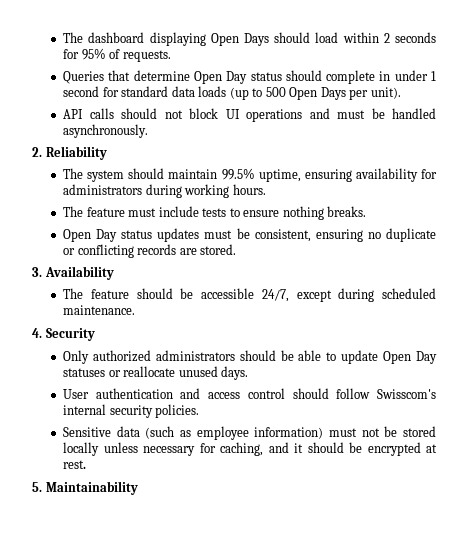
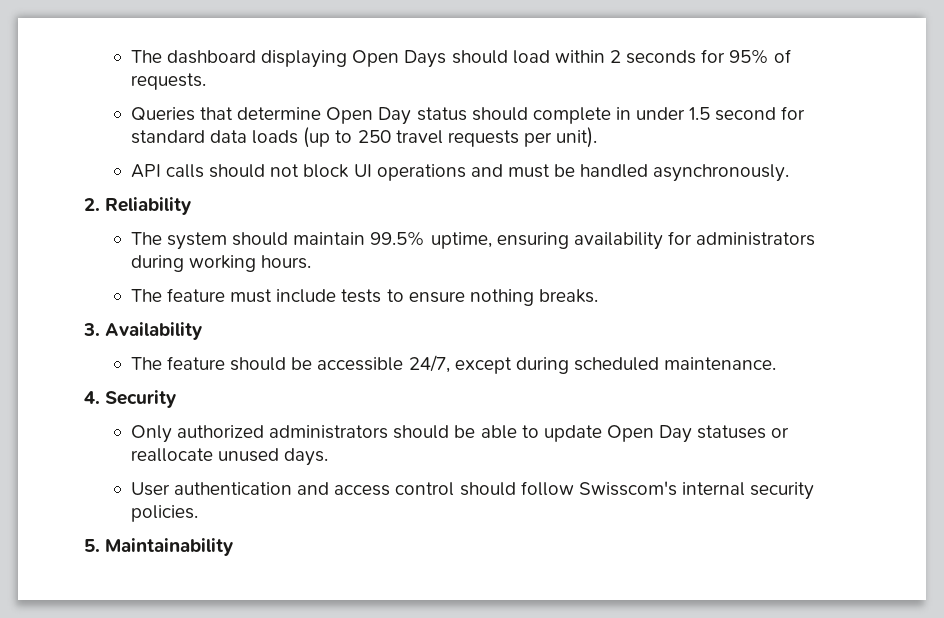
- Queries that determine Open Day status should complete in under 1 second for standard data loads (up to 500 Open Days per unit).
+ Queries that determine Open Day status should complete in under 1.5 second for standard data loads (up to 250 travel requests per unit).
- Open Day status updates must be consistent, ensuring no duplicate or conflicting records are stored.
- Sensitive data (such as employee information) must not be stored locally unless necessary for caching, and it should be encrypted at rest.

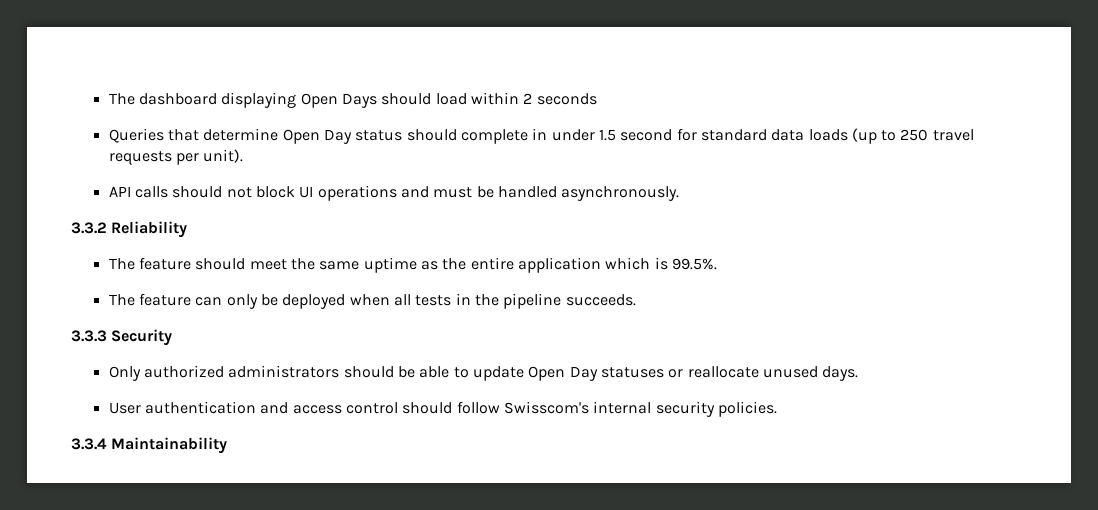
- The dashboard displaying Open Days should load within 2 seconds for 95% of requests.
+ The dashboard displaying Open Days should load within 2 seconds
- 2. Reliability
+ 3.3.2 Reliability
- The system should maintain 99.5% uptime, ensuring availability for administrators during working hours.
- The feature must include tests to ensure nothing breaks.
- 3. Availability
- The feature should be accessible 24/7, except during scheduled maintenance.
- 4. Security
+ The feature should meet the same uptime as the entire application which is 99.5%.
+ The feature can only be deployed when all tests in the pipeline succeeds.
+ 3.3.3 Security
- 5. Maintainability
+ 3.3.4 Maintainability

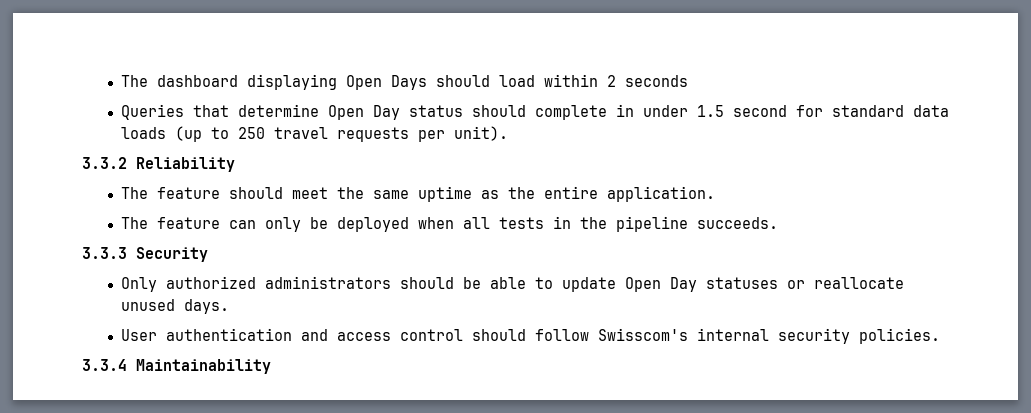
- API calls should not block UI operations and must be handled asynchronously.
- The feature should meet the same uptime as the entire application which is 99.5%.
+ The feature should meet the same uptime as the entire application.

